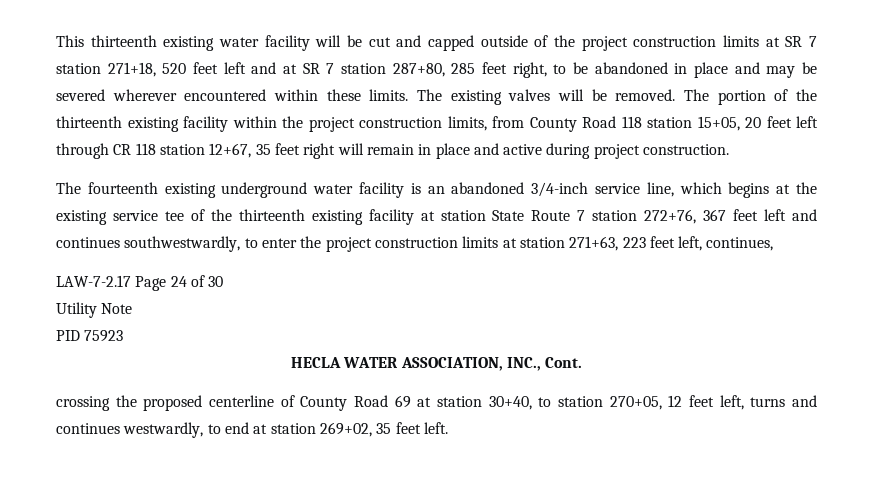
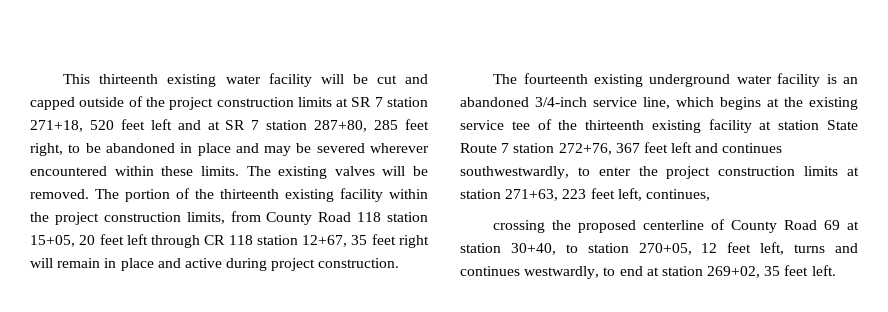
- LAW-7-2.17 Page 24 of 30
- Utility Note
- PID 75923
- HECLA WATER ASSOCIATION, INC., Cont.

